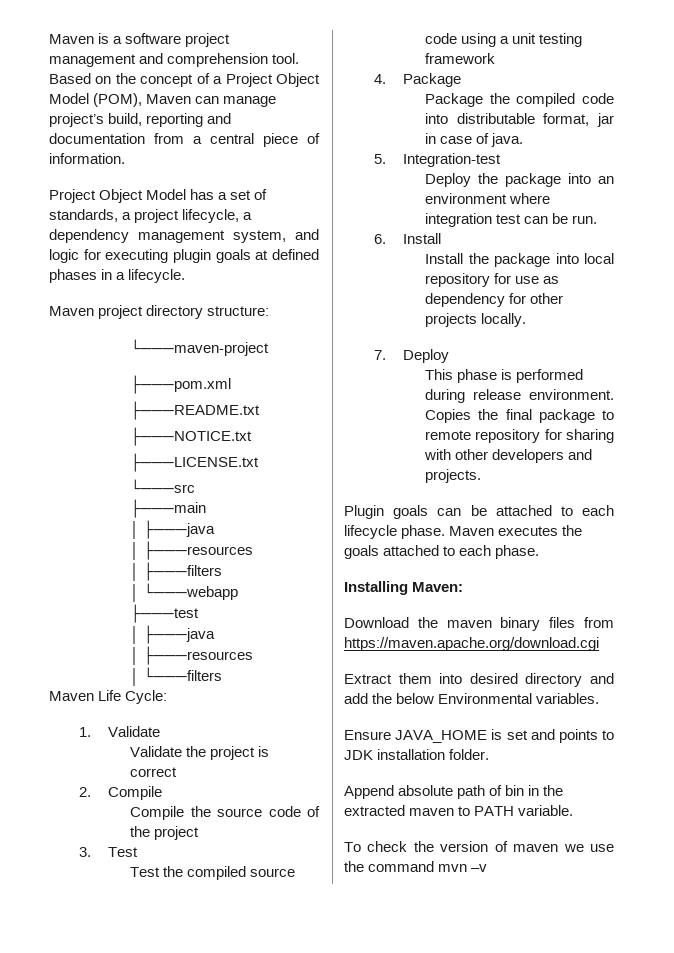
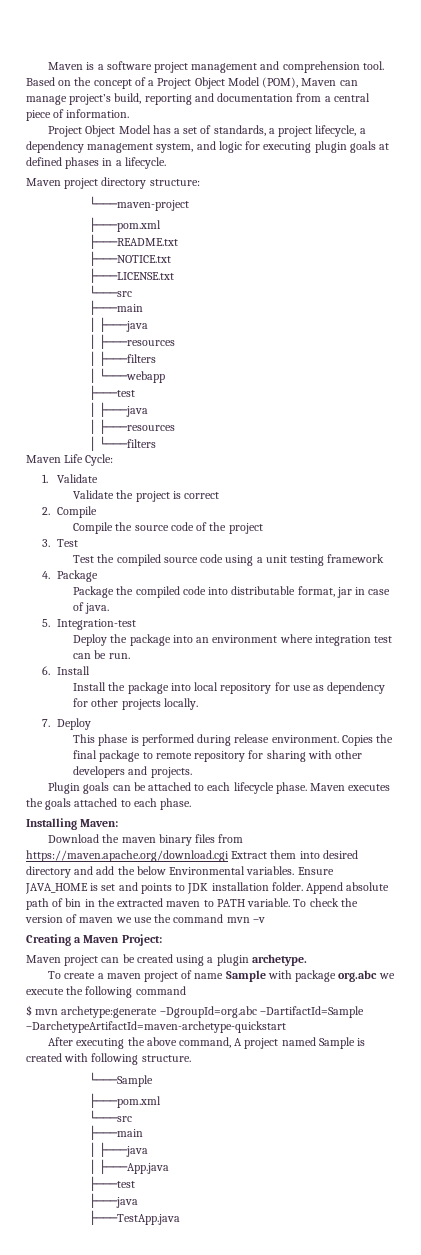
- Download the maven binary files from https://maven.apache.org/download.cgi
- Extract them into desired directory and add the below Environmental variables.
- Ensure JAVA_HOME is set and points to JDK installation folder.
- Append absolute path of bin in the extracted maven to PATH variable.
- To check the version of maven we use the command mvn –v
+ Download the maven binary files from https://maven.apache.org/download.cgi Extract them into desired directory and add the below Environmental variables. Ensure JAVA_HOME is set and points to JDK installation folder. Append absolute path of bin in the extracted maven to PATH variable. To check the version of maven we use the command mvn –v
+ Creating a Maven Project:
+ Maven project can be created using a plugin archetype.
+ To create a maven project of name Sample with package org.abc we execute the following command
+ $ mvn archetype:generate –DgroupId=org.abc –DartifactId=Sample –DarchetypeArtifactId=maven-archetype-quickstart
+ After executing the above command, A project named Sample is created with following structure.
+ └───Sample
+ ├───pom.xml
+ └───src
+ ├───main
+ │ ├───java
+ │ ├───App.java
+ ├───test
+ ├───java
+ ├───TestApp.java

